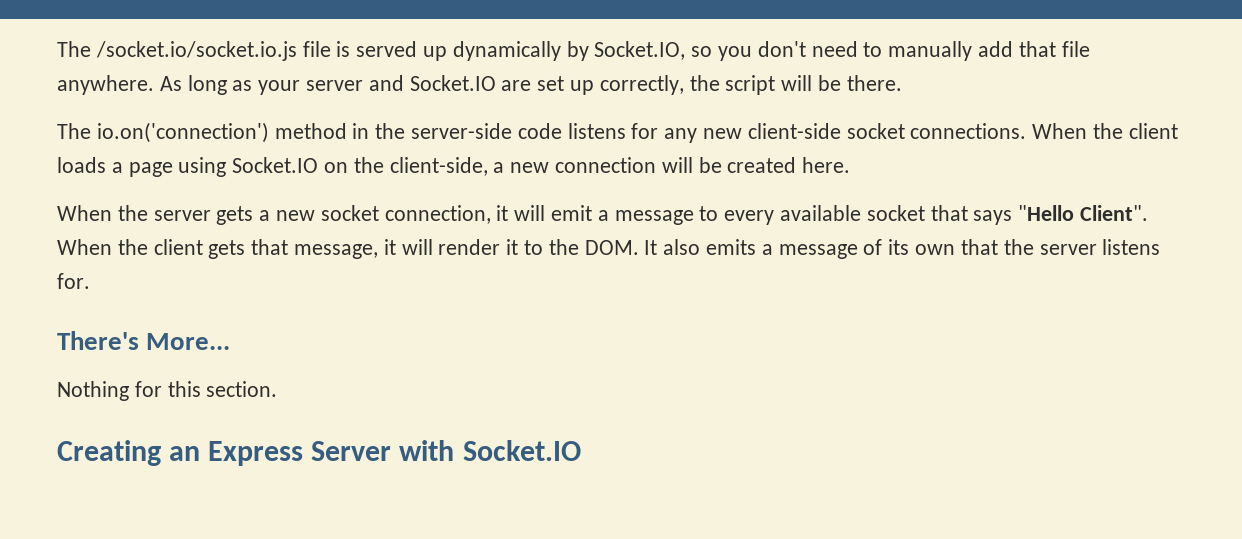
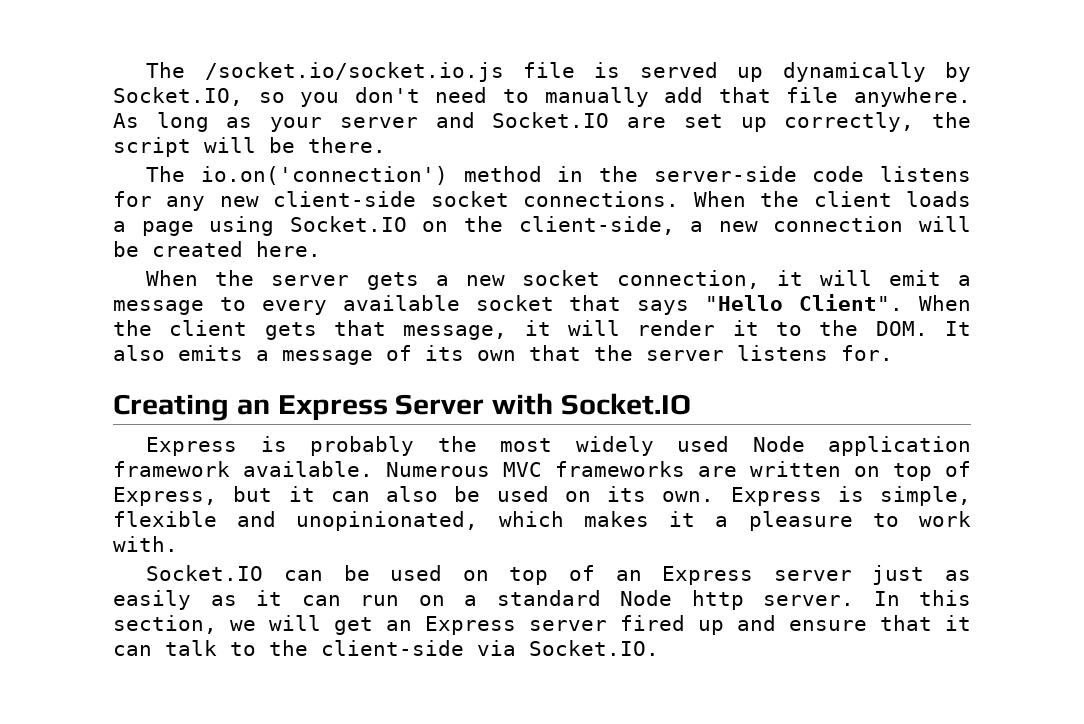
- There's More...
- Nothing for this section.
+ Express is probably the most widely used Node application framework available. Numerous MVC frameworks are written on top of Express, but it can also be used on its own. Express is simple, flexible and unopinionated, which makes it a pleasure to work with.
+ Socket.IO can be used on top of an Express server just as easily as it can run on a standard Node http server. In this section, we will get an Express server fired up and ensure that it can talk to the client-side via Socket.IO.

